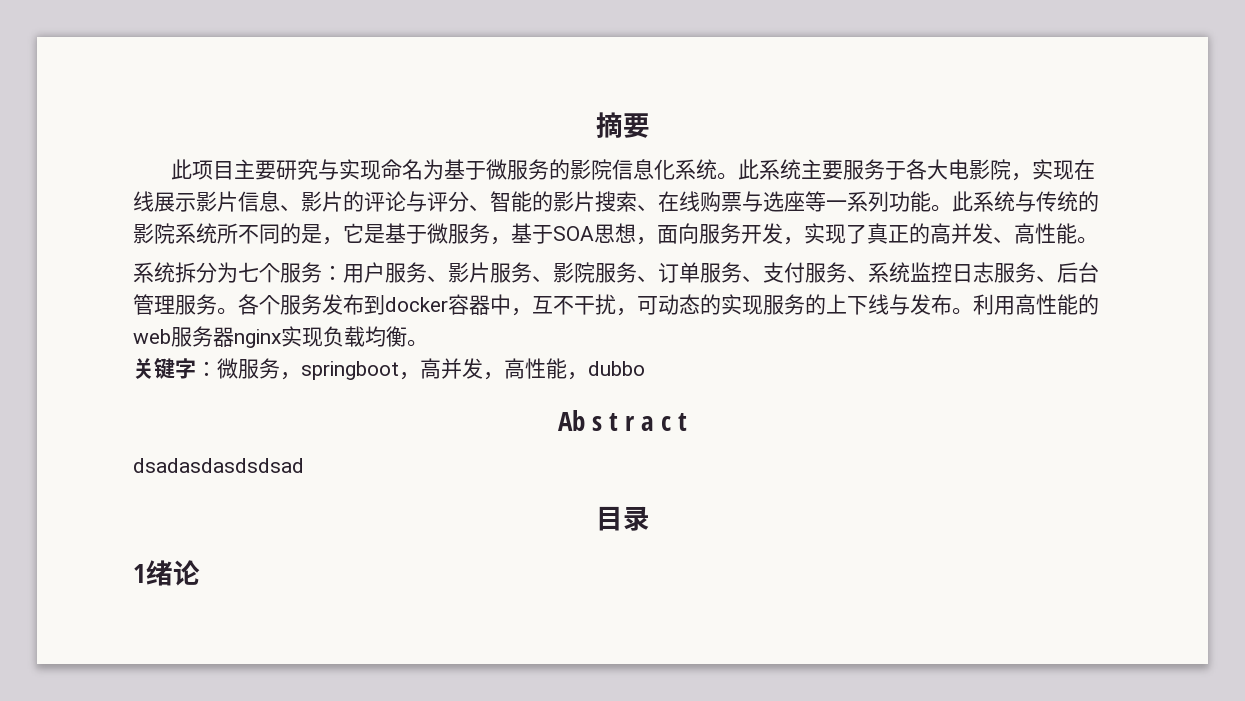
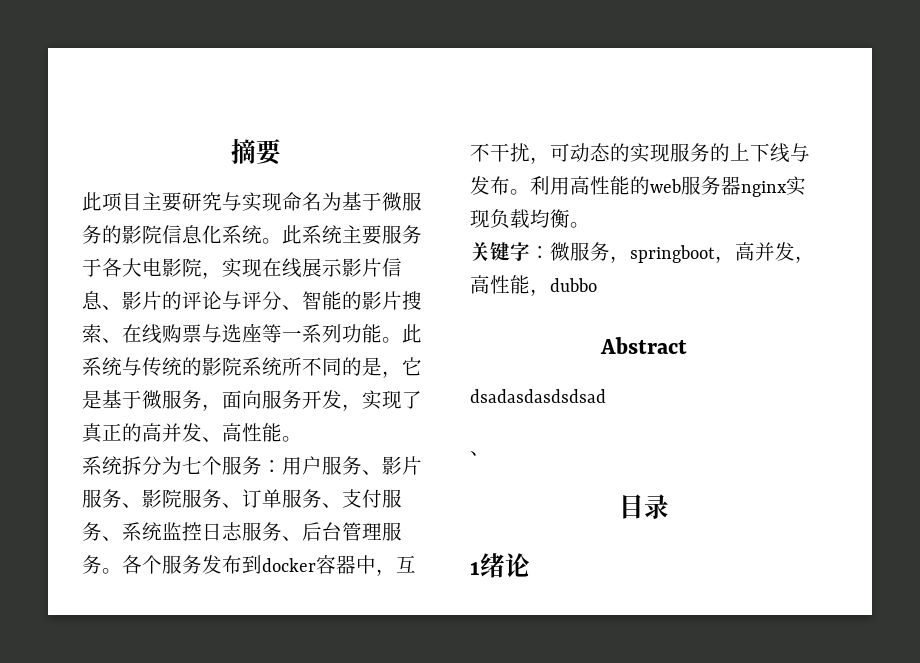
- 此系统与传统的影院系统所不同的是，它是基于微服务，基于SOA思想，面向服务开发，实现了真正的高并发、高性能。
+ 此系统与传统的影院系统所不同的是，它是基于微服务，面向服务开发，实现了真正的高并发、高性能。
- Ab s t r a c t
+ Abstract
  dsadasdasdsdsad
+ 、

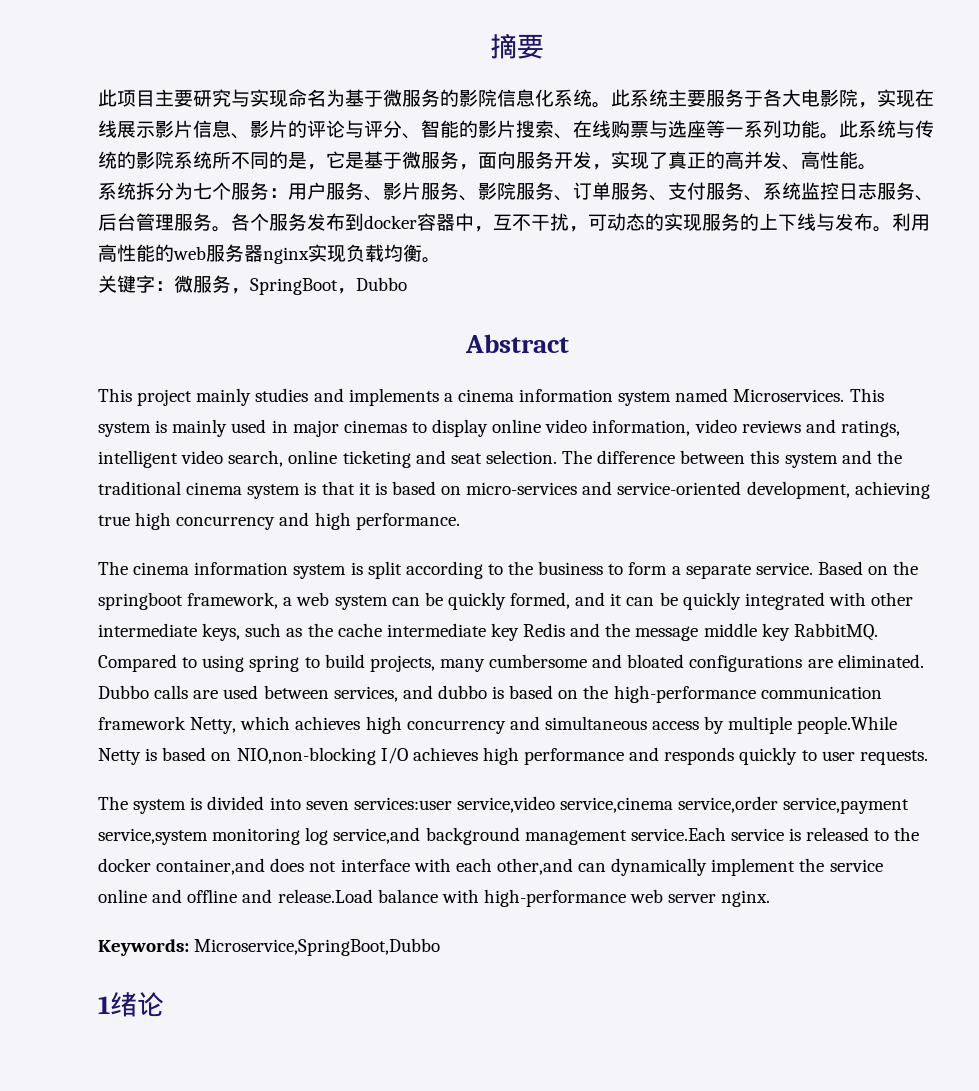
- 关键字：微服务，springboot，高并发，高性能，dubbo
+ 关键字：微服务，SpringBoot，Dubbo
  Abstract
- dsadasdasdsdsad
- 、
- 目录
+ This project mainly studies and implements a cinema information system named Microservices. This system is mainly used in major cinemas to display online video information, video reviews and ratings, intelligent video search, online ticketing and seat selection. The difference between this system and the traditional cinema system is that it is based on micro-services and service-oriented development, achieving true high concurrency and high performance.
+ The cinema information system is split according to the business to form a separate service. Based on the springboot framework, a web system can be quickly formed, and it can be quickly integrated with other intermediate keys, such as the cache intermediate key Redis and the message middle key RabbitMQ. Compared to using spring to build projects, many cumbersome and bloated configurations are eliminated. Dubbo calls are used between services, and dubbo is based on the high-performance communication framework Netty, which achieves high concurrency and simultaneous access by multiple people.While Netty is based on NIO,non-blocking I/O achieves high performance and responds quickly to user requests.
+ The system is divided into seven services:user service,video service,cinema service,order service,payment service,system monitoring log service,and background management service.Each service is released to the docker container,and does not interface with each other,and can dynamically implement the service online and offline and release.Load balance with high-performance web server nginx.
+ Keywords: Microservice,SpringBoot,Dubbo

